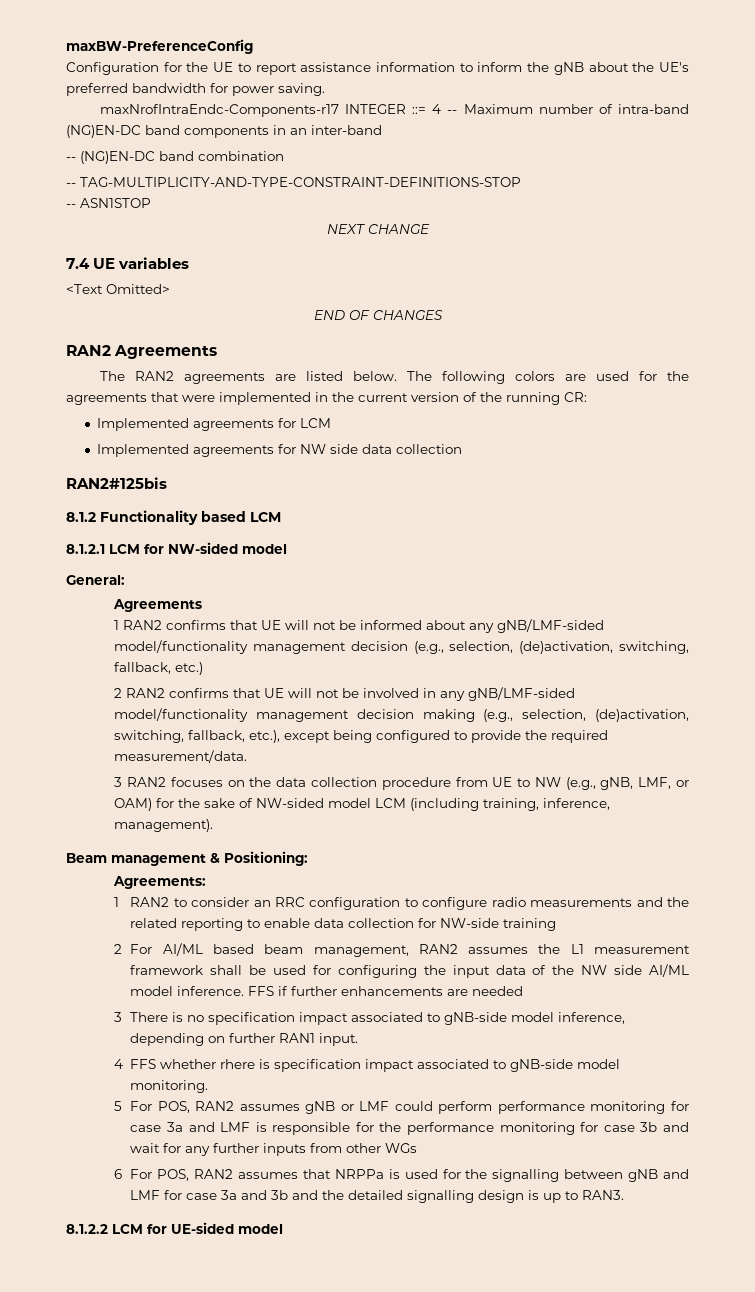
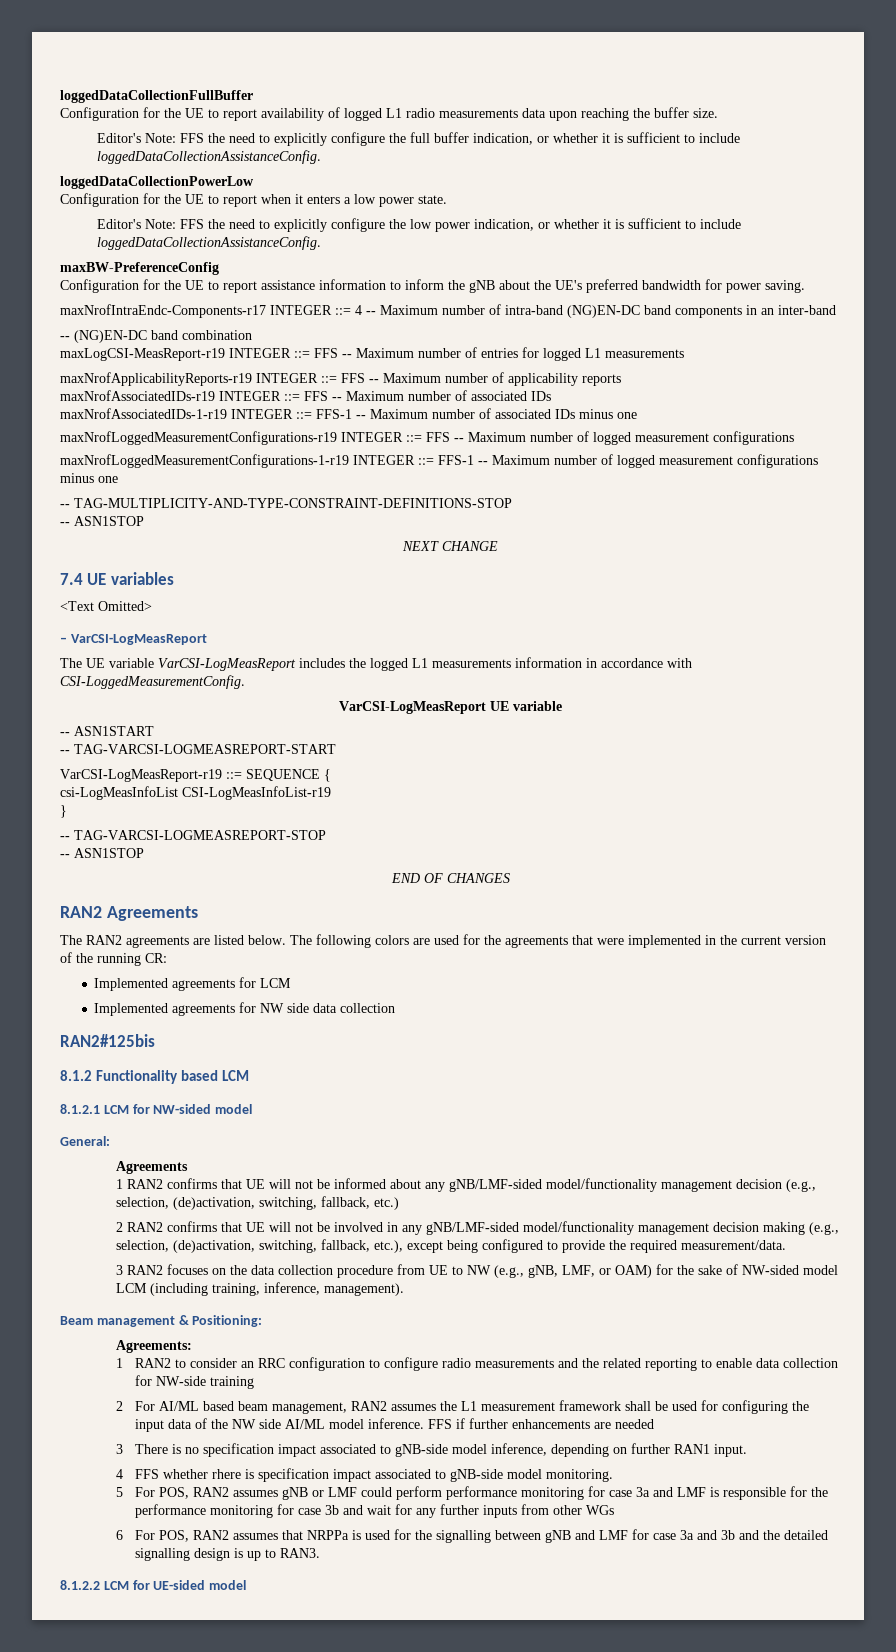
+ loggedDataCollectionFullBuffer
+ Configuration for the UE to report availability of logged L1 radio measurements data upon reaching the buffer size.
+ Editor's Note: FFS the need to explicitly configure the full buffer indication, or whether it is sufficient to include loggedDataCollectionAssistanceConfig.
+ loggedDataCollectionPowerLow
+ Configuration for the UE to report when it enters a low power state.
+ Editor's Note: FFS the need to explicitly configure the low power indication, or whether it is sufficient to include loggedDataCollectionAssistanceConfig.
+ maxLogCSI-MeasReport-r19 INTEGER ::= FFS -- Maximum number of entries for logged L1 measurements
+ maxNrofApplicabilityReports-r19 INTEGER ::= FFS -- Maximum number of applicability reports
+ maxNrofAssociatedIDs-r19 INTEGER ::= FFS -- Maximum number of associated IDs
+ maxNrofAssociatedIDs-1-r19 INTEGER ::= FFS-1 -- Maximum number of associated IDs minus one
+ maxNrofLoggedMeasurementConfigurations-r19 INTEGER ::= FFS -- Maximum number of logged measurement configurations
+ maxNrofLoggedMeasurementConfigurations-1-r19 INTEGER ::= FFS-1 -- Maximum number of logged measurement configurations minus one
+ – VarCSI-LogMeasReport
+ The UE variable VarCSI-LogMeasReport includes the logged L1 measurements information in accordance with CSI-LoggedMeasurementConfig.
+ VarCSI-LogMeasReport UE variable
+ -- ASN1START
+ -- TAG-VARCSI-LOGMEASREPORT-START
+ VarCSI-LogMeasReport-r19 ::= SEQUENCE {
+ csi-LogMeasInfoList CSI-LogMeasInfoList-r19
+ }
+ -- TAG-VARCSI-LOGMEASREPORT-STOP
+ -- ASN1STOP

